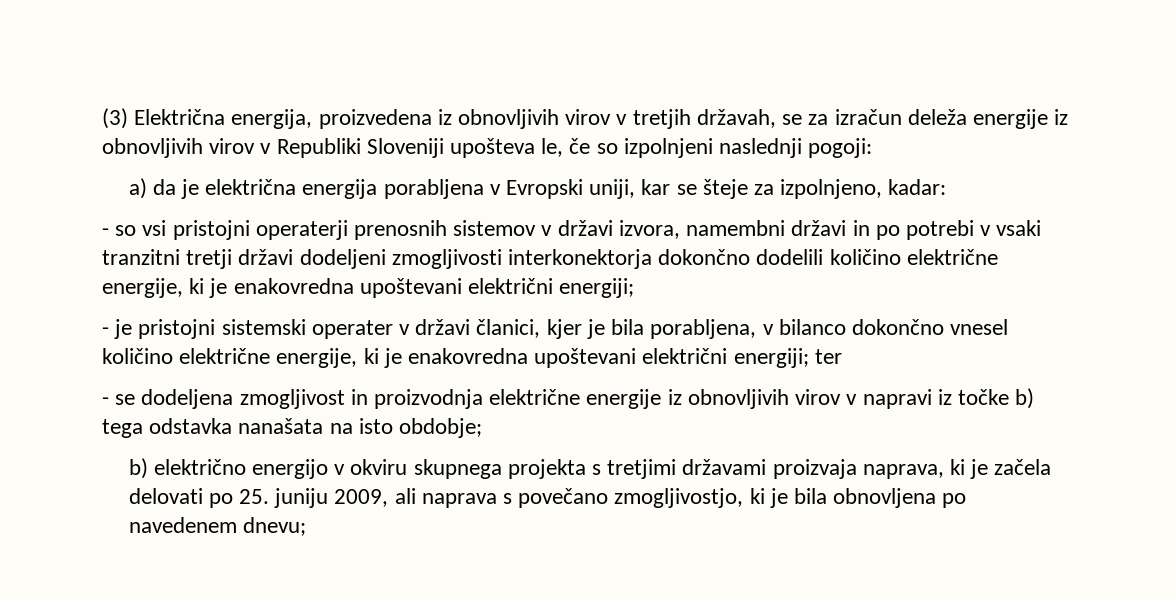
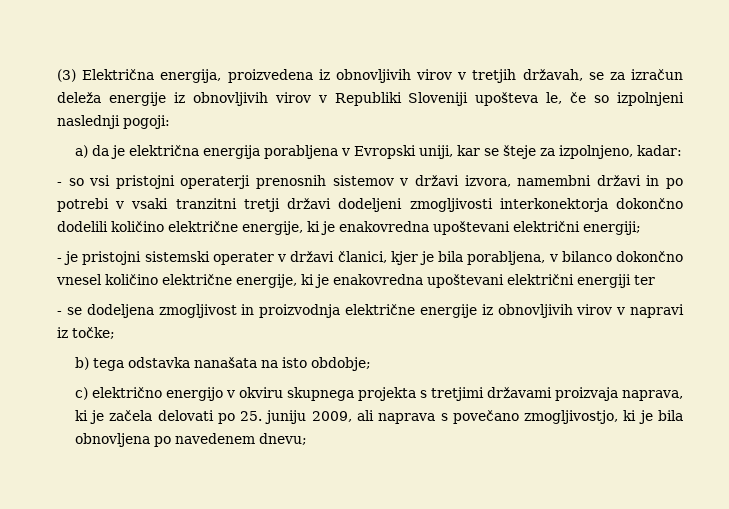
- - je pristojni sistemski operater v državi članici, kjer je bila porabljena, v bilanco dokončno vnesel količino električne energije, ki je enakovredna upoštevani električni energiji; ter
+ - je pristojni sistemski operater v državi članici, kjer je bila porabljena, v bilanco dokončno vnesel količino električne energije, ki je enakovredna upoštevani električni energiji ter
- - se dodeljena zmogljivost in proizvodnja električne energije iz obnovljivih virov v napravi iz točke b) tega odstavka nanašata na isto obdobje;
+ - se dodeljena zmogljivost in proizvodnja električne energije iz obnovljivih virov v napravi iz točke;
+ b) tega odstavka nanašata na isto obdobje;
- b) električno energijo v okviru skupnega projekta s tretjimi državami proizvaja naprava, ki je začela delovati po 25. juniju 2009, ali naprava s povečano zmogljivostjo, ki je bila obnovljena po navedenem dnevu;
+ c) električno energijo v okviru skupnega projekta s tretjimi državami proizvaja naprava, ki je začela delovati po 25. juniju 2009, ali naprava s povečano zmogljivostjo, ki je bila obnovljena po navedenem dnevu;

